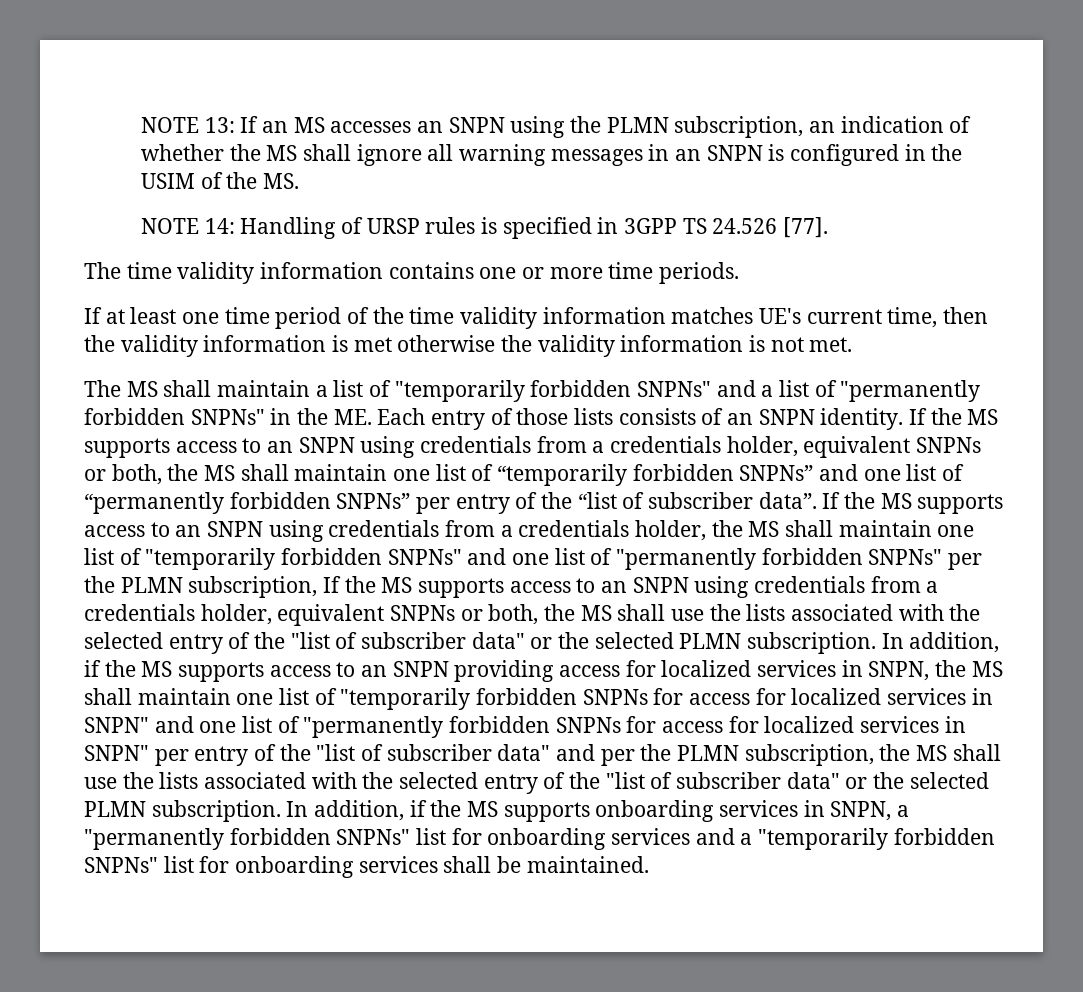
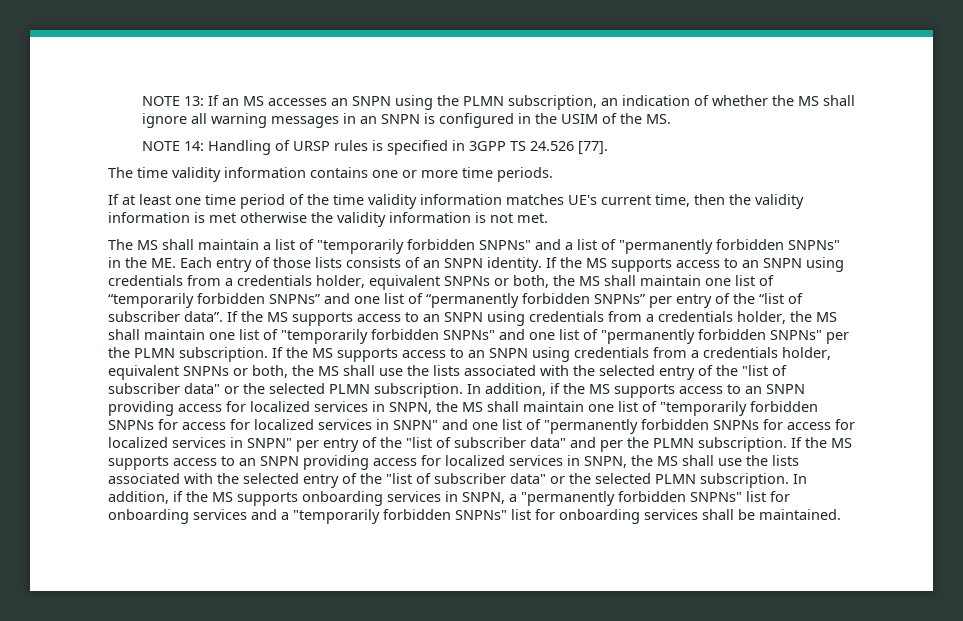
- If the MS supports access to an SNPN using credentials from a credentials holder, the MS shall maintain one list of "temporarily forbidden SNPNs" and one list of "permanently forbidden SNPNs" per the PLMN subscription, If the MS supports access to an SNPN using credentials from a credentials holder, equivalent SNPNs or both, the MS shall use the lists associated with the selected entry of the "list of subscriber data" or the selected PLMN subscription.
+ If the MS supports access to an SNPN using credentials from a credentials holder, the MS shall maintain one list of "temporarily forbidden SNPNs" and one list of "permanently forbidden SNPNs" per the PLMN subscription. If the MS supports access to an SNPN using credentials from a credentials holder, equivalent SNPNs or both, the MS shall use the lists associated with the selected entry of the "list of subscriber data" or the selected PLMN subscription.
- In addition, if the MS supports access to an SNPN providing access for localized services in SNPN, the MS shall maintain one list of "temporarily forbidden SNPNs for access for localized services in SNPN" and one list of "permanently forbidden SNPNs for access for localized services in SNPN" per entry of the "list of subscriber data" and per the PLMN subscription, the MS shall use the lists associated with the selected entry of the "list of subscriber data" or the selected PLMN subscription.
+ In addition, if the MS supports access to an SNPN providing access for localized services in SNPN, the MS shall maintain one list of "temporarily forbidden SNPNs for access for localized services in SNPN" and one list of "permanently forbidden SNPNs for access for localized services in SNPN" per entry of the "list of subscriber data" and per the PLMN subscription. If the MS supports access to an SNPN providing access for localized services in SNPN, the MS shall use the lists associated with the selected entry of the "list of subscriber data" or the selected PLMN subscription.

